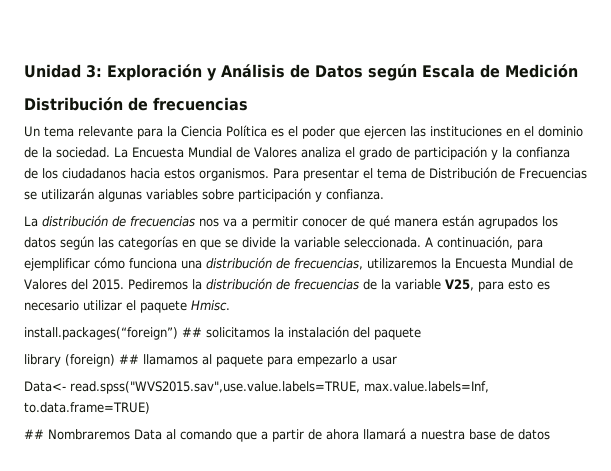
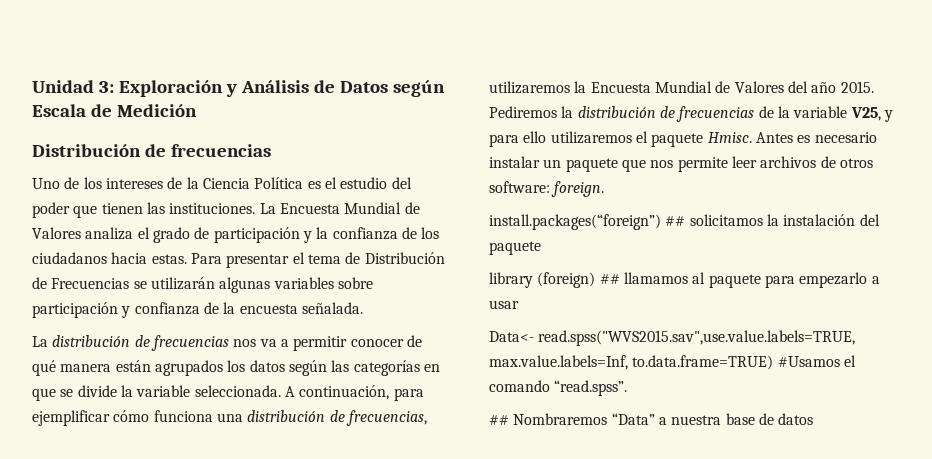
- Un tema relevante para la Ciencia Política es el poder que ejercen las instituciones en el dominio de la sociedad.
+ Uno de los intereses de la Ciencia Política es el estudio del poder que tienen las instituciones.
- La Encuesta Mundial de Valores analiza el grado de participación y la confianza de los ciudadanos hacia estos organismos.
+ La Encuesta Mundial de Valores analiza el grado de participación y la confianza de los ciudadanos hacia estas.
- Para presentar el tema de Distribución de Frecuencias se utilizarán algunas variables sobre participación y confianza.
+ Para presentar el tema de Distribución de Frecuencias se utilizarán algunas variables sobre participación y confianza de la encuesta señalada.
- A continuación, para ejemplificar cómo funciona una distribución de frecuencias, utilizaremos la Encuesta Mundial de Valores del 2015.
+ A continuación, para ejemplificar cómo funciona una distribución de frecuencias, utilizaremos la Encuesta Mundial de Valores del año 2015.
- Pediremos la distribución de frecuencias de la variable V25, para esto es necesario utilizar el paquete Hmisc.
+ Pediremos la distribución de frecuencias de la variable V25, y para ello utilizaremos el paquete Hmisc. Antes es necesario instalar un paquete que nos permite leer archivos de otros software: foreign.
- Data<- read.spss("WVS2015.sav",use.value.labels=TRUE, max.value.labels=Inf, to.data.frame=TRUE)
- ## Nombraremos Data al comando que a partir de ahora llamará a nuestra base de datos
+ Data<- read.spss("WVS2015.sav",use.value.labels=TRUE, max.value.labels=Inf, to.data.frame=TRUE) #Usamos el comando “read.spss”.
+ ## Nombraremos “Data” a nuestra base de datos

